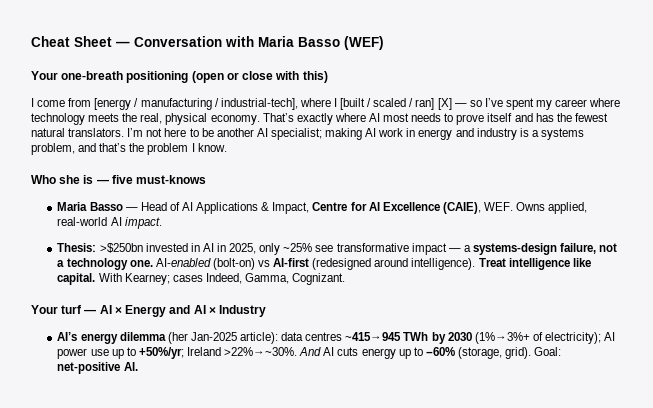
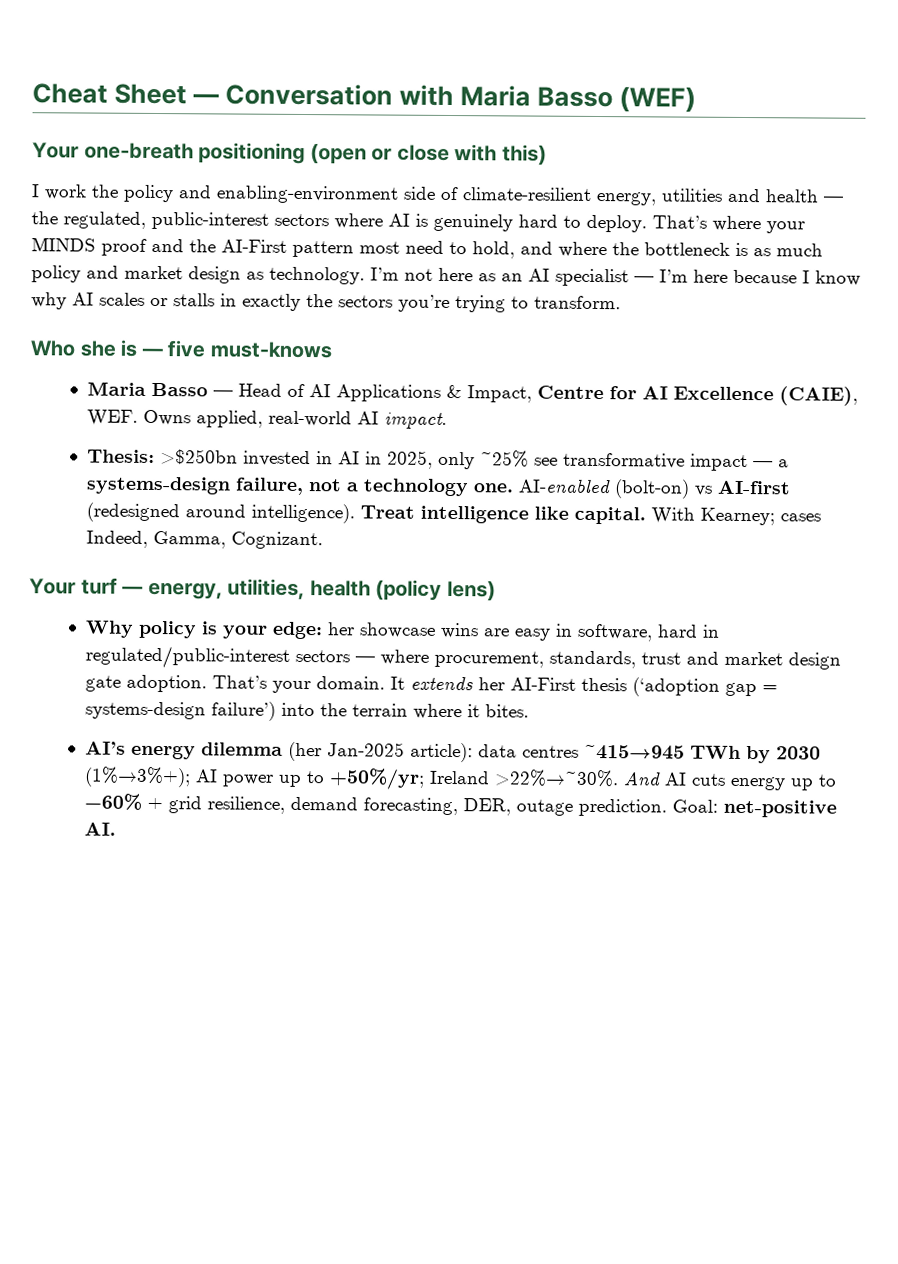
- I come from [energy / manufacturing / industrial-tech], where I [built / scaled / ran] [X] — so I’ve spent my career where technology meets the real, physical economy. That’s exactly where AI most needs to prove itself and has the fewest natural translators. I’m not here to be another AI specialist; making AI work in energy and industry is a systems problem, and that’s the problem I know.
+ I work the policy and enabling-environment side of climate-resilient energy, utilities and health — the regulated, public-interest sectors where AI is genuinely hard to deploy. That’s where your MINDS proof and the AI-First pattern most need to hold, and where the bottleneck is as much policy and market design as technology. I’m not here as an AI specialist — I’m here because I know why AI scales or stalls in exactly the sectors you’re trying to transform.
- Your turf — AI × Energy and AI × Industry
+ Your turf — energy, utilities, health (policy lens)
+ Why policy is your edge: her showcase wins are easy in software, hard in regulated/public-interest sectors — where procurement, standards, trust and market design gate adoption. That’s your domain. It extends her AI-First thesis (‘adoption gap = systems-design failure’) into the terrain where it bites.
- AI’s energy dilemma (her Jan-2025 article): data centres ~415→945 TWh by 2030 (1%→3%+ of electricity); AI power use up to +50%/yr; Ireland >22%→~30%.
+ AI’s energy dilemma (her Jan-2025 article): data centres ~415→945 TWh by 2030 (1%→3%+); AI power up to +50%/yr; Ireland >22%→~30%.
- And AI cuts energy up to −60% (storage, grid).
+ And AI cuts energy up to −60% + grid resilience, demand forecasting, DER, outage prediction.

